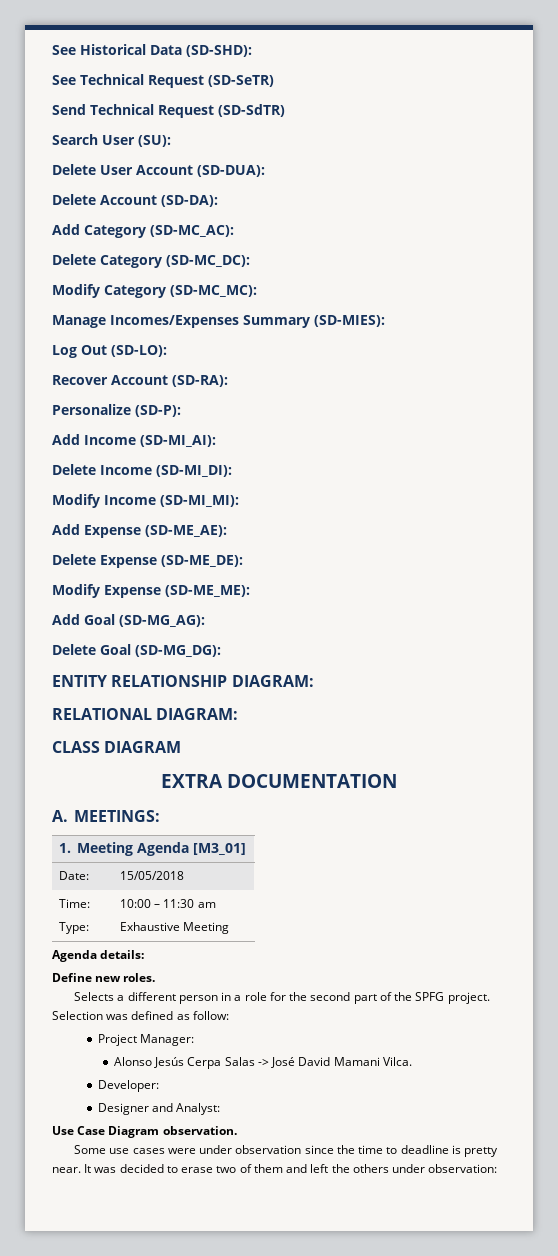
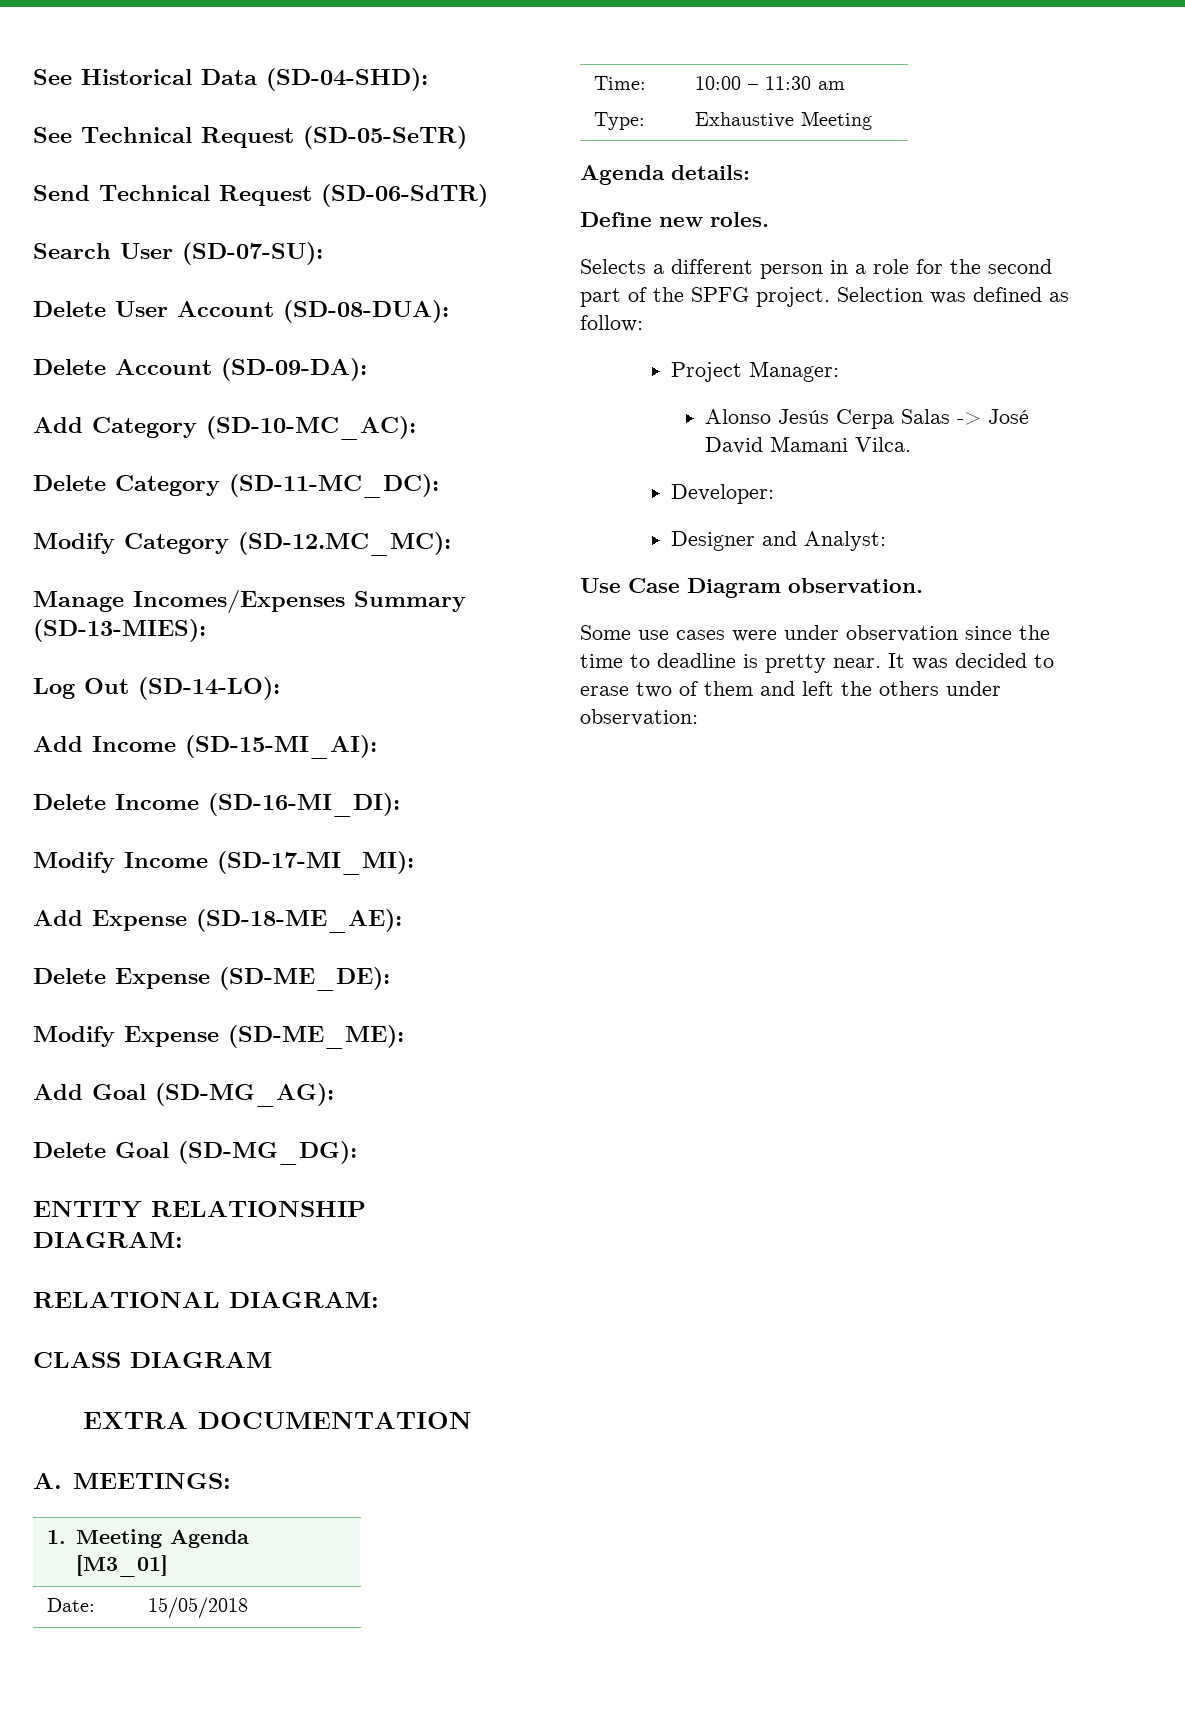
- See Historical Data (SD-SHD):
+ See Historical Data (SD-04-SHD):
- See Technical Request (SD-SeTR)
+ See Technical Request (SD-05-SeTR)
- Send Technical Request (SD-SdTR)
+ Send Technical Request (SD-06-SdTR)
- Search User (SU):
+ Search User (SD-07-SU):
- Delete User Account (SD-DUA):
+ Delete User Account (SD-08-DUA):
- Delete Account (SD-DA):
+ Delete Account (SD-09-DA):
- Add Category (SD-MC_AC):
+ Add Category (SD-10-MC_AC):
- Delete Category (SD-MC_DC):
+ Delete Category (SD-11-MC_DC):
- Modify Category (SD-MC_MC):
+ Modify Category (SD-12.MC_MC):
- Manage Incomes/Expenses Summary (SD-MIES):
+ Manage Incomes/Expenses Summary (SD-13-MIES):
- Log Out (SD-LO):
- Recover Account (SD-RA):
- Personalize (SD-P):
+ Log Out (SD-14-LO):
- Add Income (SD-MI_AI):
+ Add Income (SD-15-MI_AI):
- Delete Income (SD-MI_DI):
+ Delete Income (SD-16-MI_DI):
- Modify Income (SD-MI_MI):
+ Modify Income (SD-17-MI_MI):
- Add Expense (SD-ME_AE):
+ Add Expense (SD-18-ME_AE):

